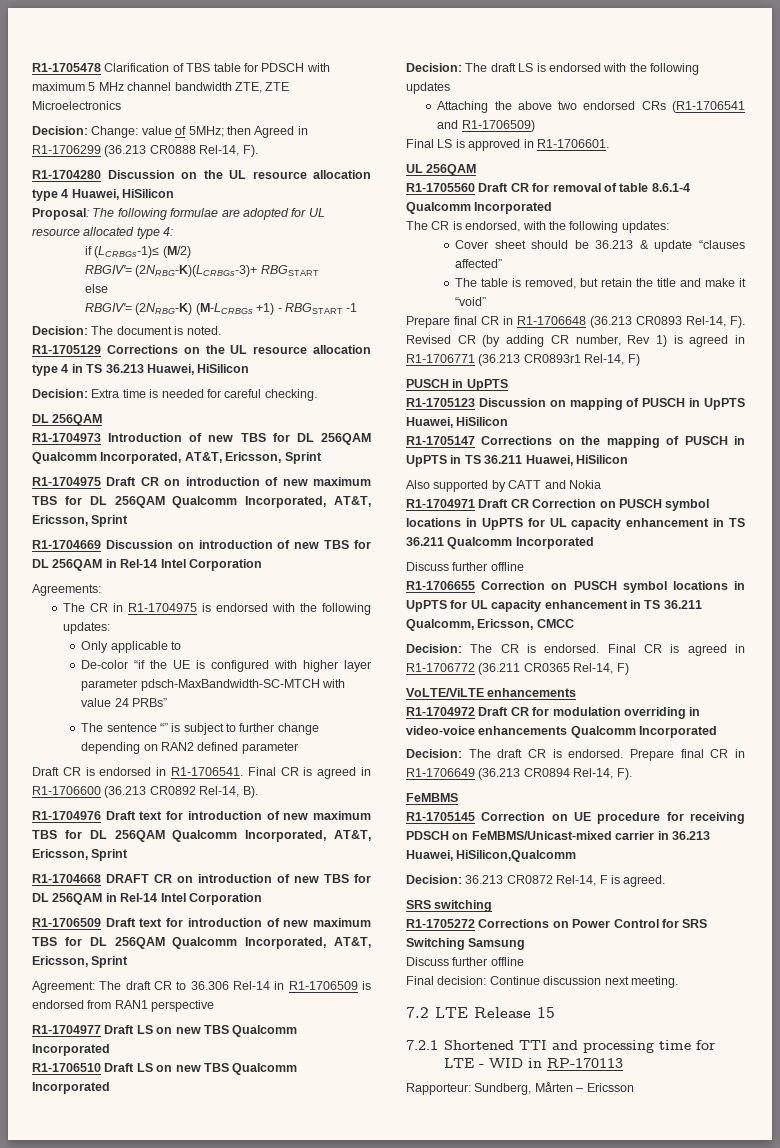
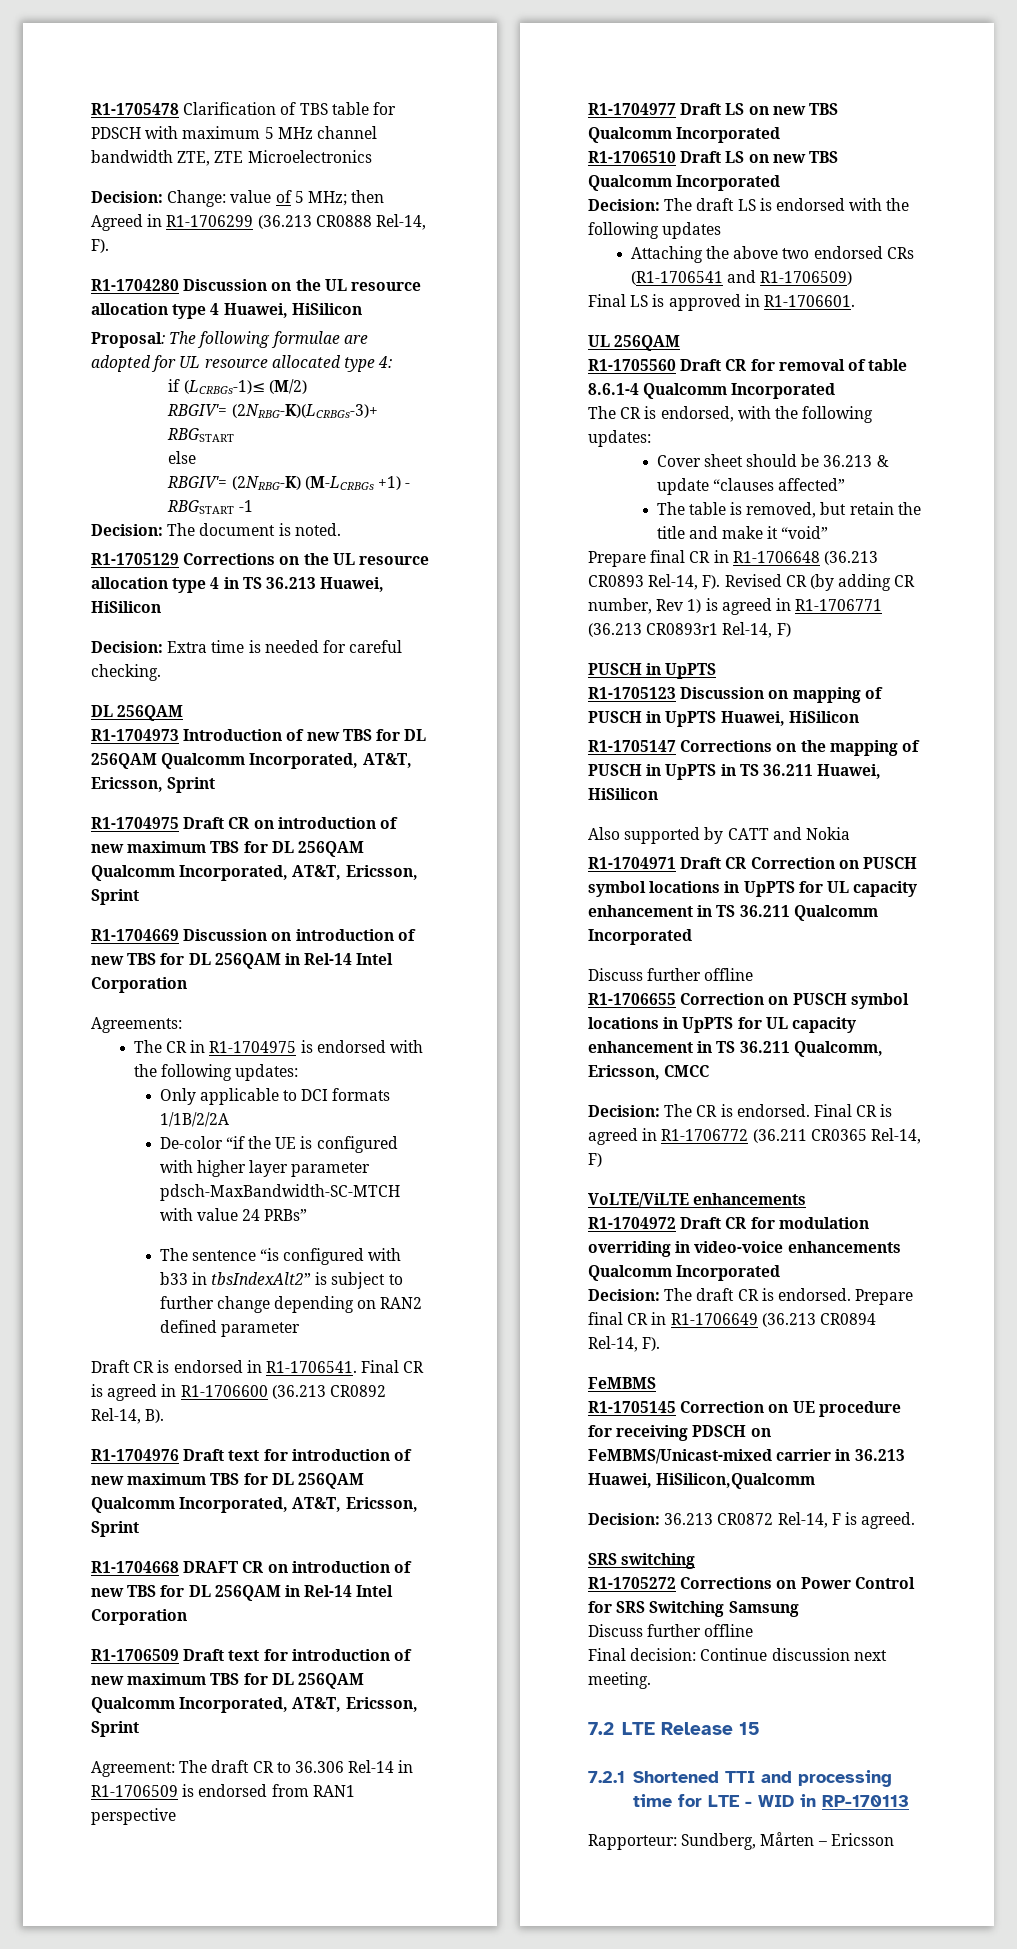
- Decision: Change: value of 5MHz; then Agreed in R1-1706299 (36.213 CR0888 Rel-14, F).
+ Decision: Change: value of 5 MHz; then Agreed in R1-1706299 (36.213 CR0888 Rel-14, F).
- Only applicable to
+ Only applicable to DCI formats 1/1B/2/2A
- The sentence “” is subject to further change depending on RAN2 defined parameter
+ The sentence “is configured with b33 in tbsIndexAlt2” is subject to further change depending on RAN2 defined parameter

